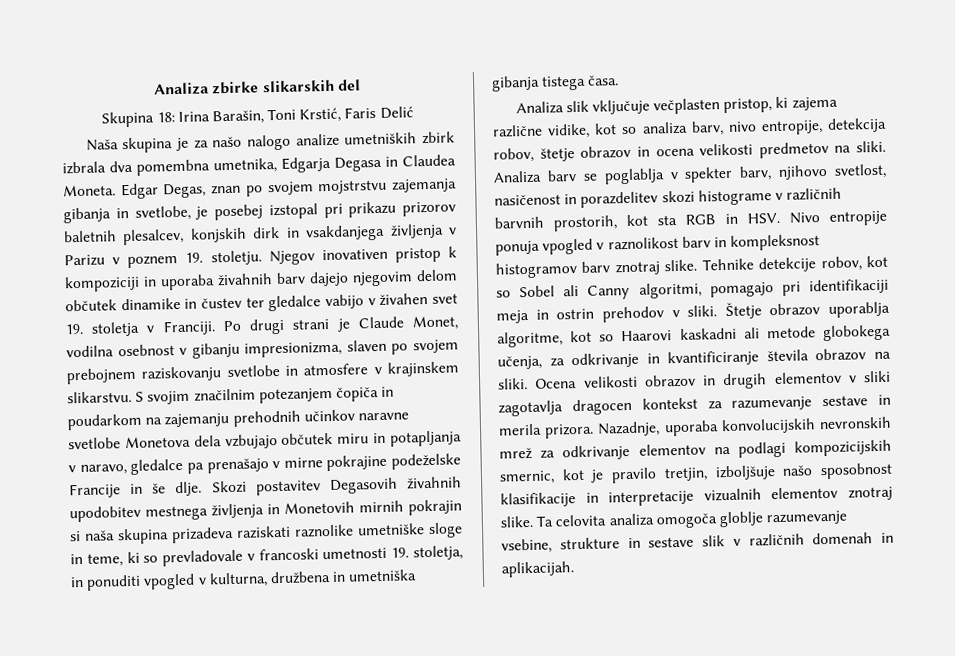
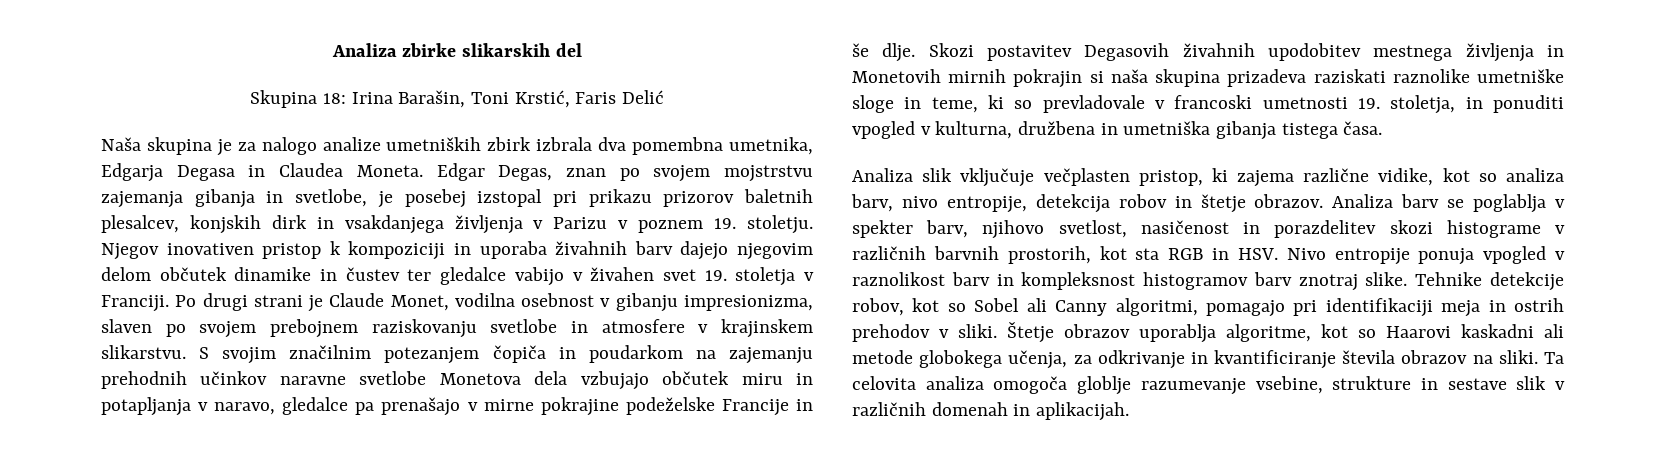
- Naša skupina je za našo nalogo analize umetniških zbirk izbrala dva pomembna umetnika, Edgarja Degasa in Claudea Moneta.
+ Naša skupina je za nalogo analize umetniških zbirk izbrala dva pomembna umetnika, Edgarja Degasa in Claudea Moneta.
- Analiza slik vključuje večplasten pristop, ki zajema različne vidike, kot so analiza barv, nivo entropije, detekcija robov, štetje obrazov in ocena velikosti predmetov na sliki.
+ Analiza slik vključuje večplasten pristop, ki zajema različne vidike, kot so analiza barv, nivo entropije, detekcija robov in štetje obrazov.
- Tehnike detekcije robov, kot so Sobel ali Canny algoritmi, pomagajo pri identifikaciji meja in ostrin prehodov v sliki.
+ Tehnike detekcije robov, kot so Sobel ali Canny algoritmi, pomagajo pri identifikaciji meja in ostrih prehodov v sliki.
- Ocena velikosti obrazov in drugih elementov v sliki zagotavlja dragocen kontekst za razumevanje sestave in merila prizora. Nazadnje, uporaba konvolucijskih nevronskih mrež za odkrivanje elementov na podlagi kompozicijskih smernic, kot je pravilo tretjin, izboljšuje našo sposobnost klasifikacije in interpretacije vizualnih elementov znotraj slike.

